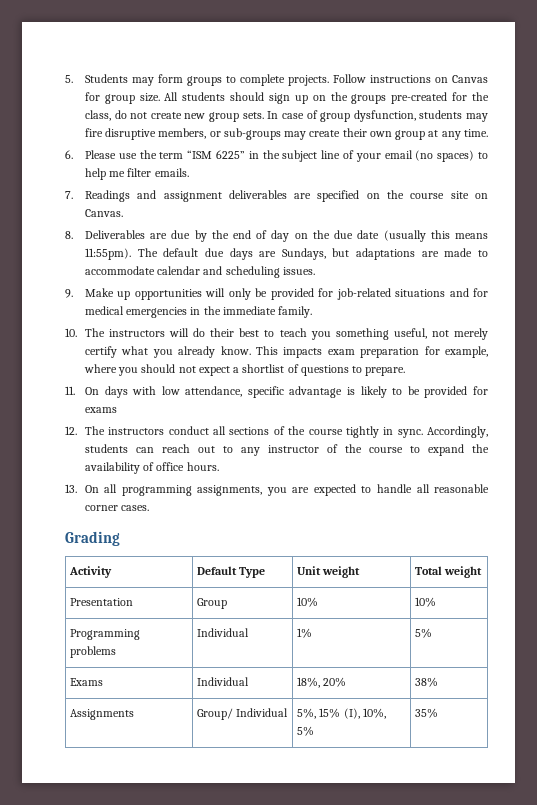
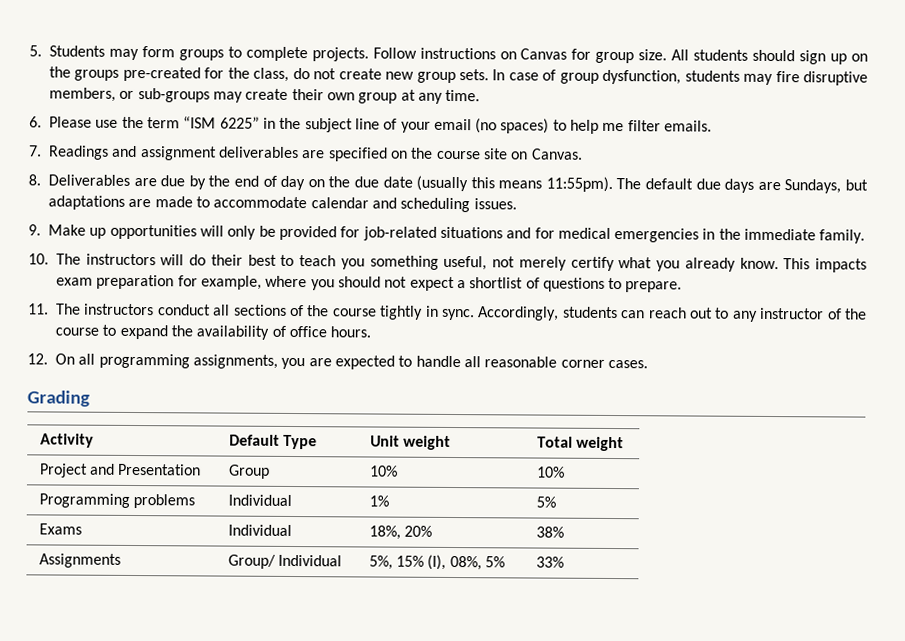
- 11. On days with low attendance, specific advantage is likely to be provided for exams
- 12. The instructors conduct all sections of the course tightly in sync.
+ 11. The instructors conduct all sections of the course tightly in sync.
- 13. On all programming assignments, you are expected to handle all reasonable corner cases.
+ 12. On all programming assignments, you are expected to handle all reasonable corner cases.
- Presentation | Group | 10% | 10%
+ Project and Presentation | Group | 10% | 10%
- Assignments | Group/ Individual | 5%, 15% (I), 10%, 5% | 35%
+ Assignments | Group/ Individual | 5%, 15% (I), 08%, 5% | 33%

